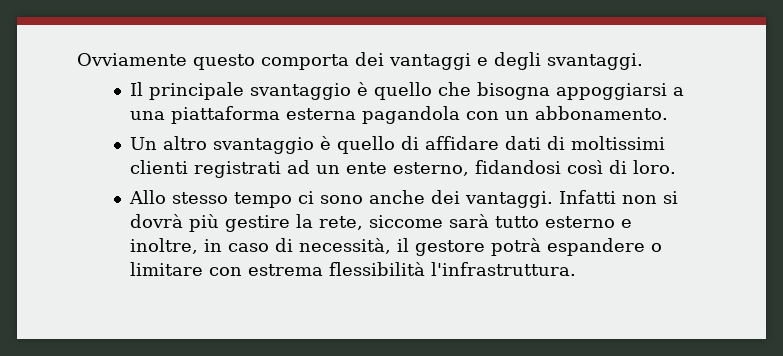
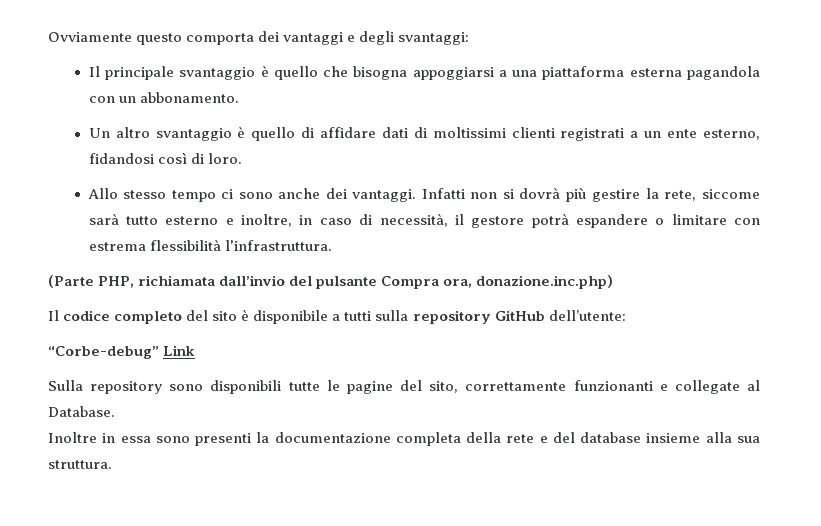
- Ovviamente questo comporta dei vantaggi e degli svantaggi.
+ Ovviamente questo comporta dei vantaggi e degli svantaggi:
- Un altro svantaggio è quello di affidare dati di moltissimi clienti registrati ad un ente esterno, fidandosi così di loro.
+ Un altro svantaggio è quello di affidare dati di moltissimi clienti registrati a un ente esterno, fidandosi così di loro.
+ (Parte PHP, richiamata dall’invio del pulsante Compra ora, donazione.inc.php)
+ Il codice completo del sito è disponibile a tutti sulla repository GitHub dell’utente:
+ “Corbe-debug” Link
+ Sulla repository sono disponibili tutte le pagine del sito, correttamente funzionanti e collegate al Database.
+ Inoltre in essa sono presenti la documentazione completa della rete e del database insieme alla sua struttura.

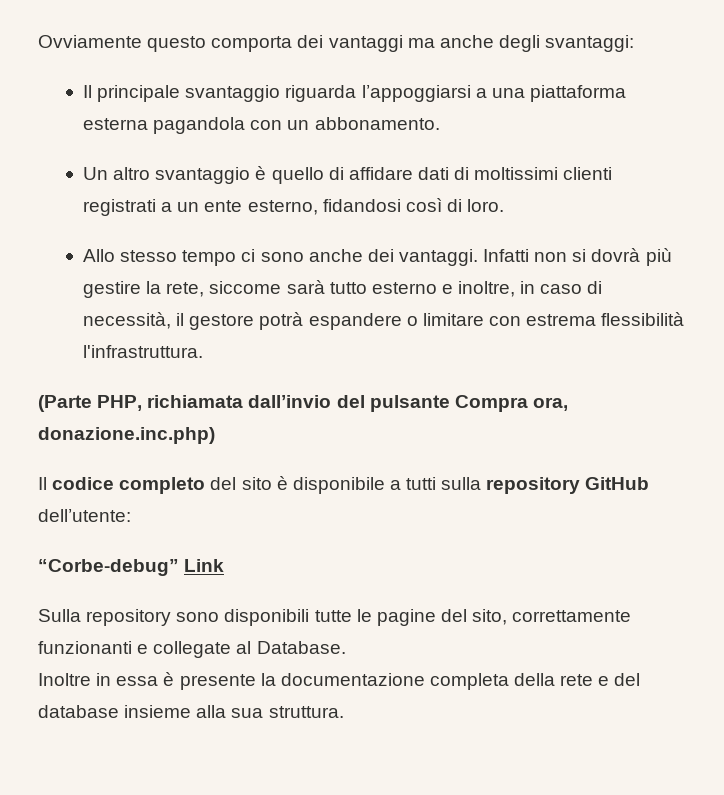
- Ovviamente questo comporta dei vantaggi e degli svantaggi:
+ Ovviamente questo comporta dei vantaggi ma anche degli svantaggi:
- Il principale svantaggio è quello che bisogna appoggiarsi a una piattaforma esterna pagandola con un abbonamento.
+ Il principale svantaggio riguarda l’appoggiarsi a una piattaforma esterna pagandola con un abbonamento.
- Inoltre in essa sono presenti la documentazione completa della rete e del database insieme alla sua struttura.
+ Inoltre in essa è presente la documentazione completa della rete e del database insieme alla sua struttura.

